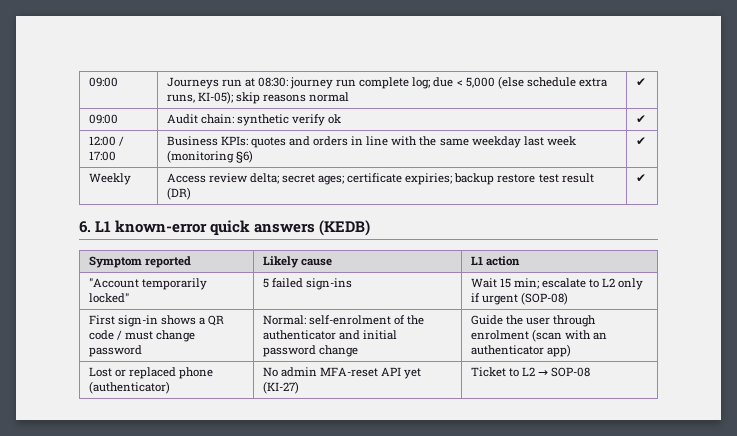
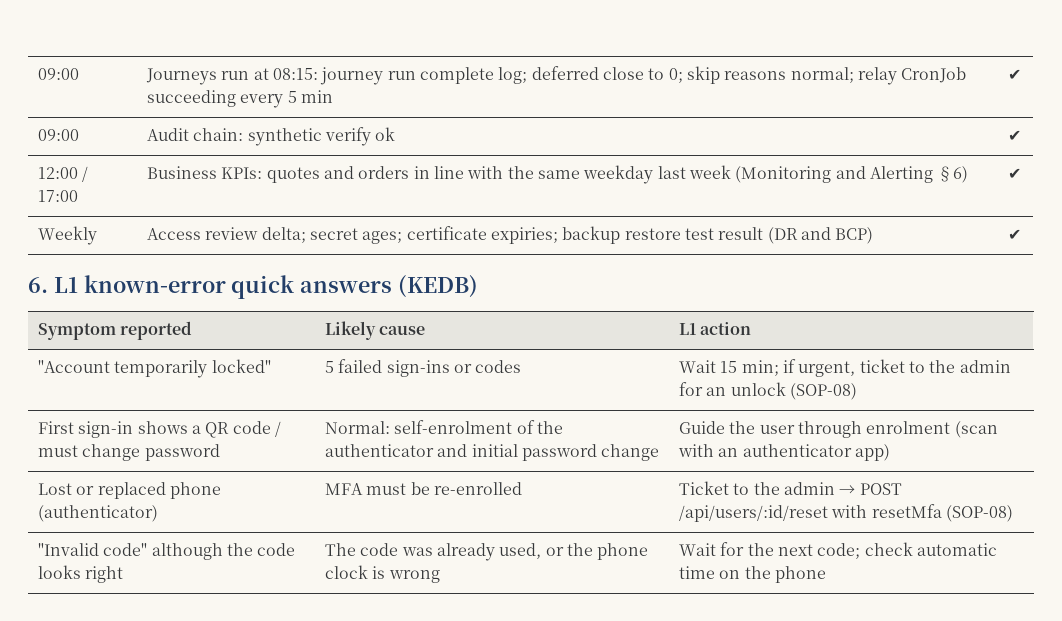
- 09:00 | Journeys run at 08:30: journey run complete log; due < 5,000 (else schedule extra runs, KI-05); skip reasons normal | ✔
+ 09:00 | Journeys run at 08:15: journey run complete log; deferred close to 0; skip reasons normal; relay CronJob succeeding every 5 min | ✔
- 12:00 / 17:00 | Business KPIs: quotes and orders in line with the same weekday last week (monitoring §6) | ✔
+ 12:00 / 17:00 | Business KPIs: quotes and orders in line with the same weekday last week (Monitoring and Alerting §6) | ✔
- Weekly | Access review delta; secret ages; certificate expiries; backup restore test result (DR) | ✔
+ Weekly | Access review delta; secret ages; certificate expiries; backup restore test result (DR and BCP) | ✔
- "Account temporarily locked" | 5 failed sign-ins | Wait 15 min; escalate to L2 only if urgent (SOP-08)
+ "Account temporarily locked" | 5 failed sign-ins or codes | Wait 15 min; if urgent, ticket to the admin for an unlock (SOP-08)
- Lost or replaced phone (authenticator) | No admin MFA-reset API yet (KI-27) | Ticket to L2 → SOP-08
+ Lost or replaced phone (authenticator) | MFA must be re-enrolled | Ticket to the admin → POST /api/users/:id/reset with resetMfa (SOP-08)
+ "Invalid code" although the code looks right | The code was already used, or the phone clock is wrong | Wait for the next code; check automatic time on the phone

